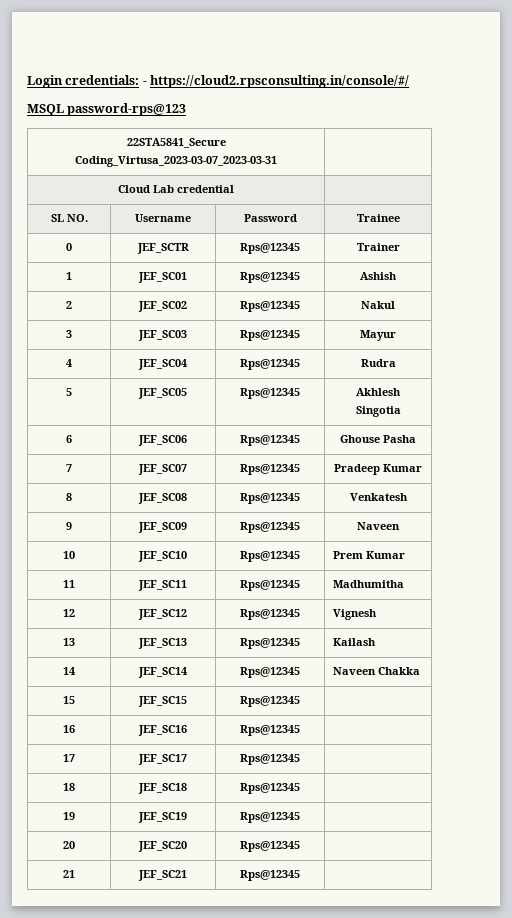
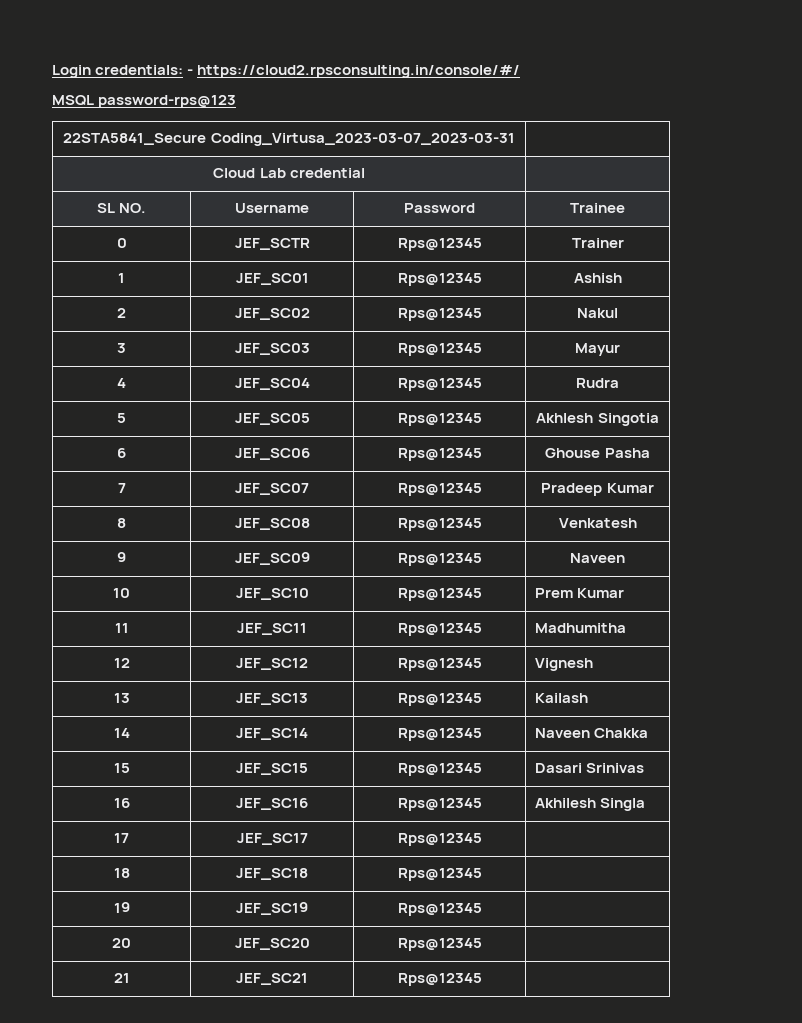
- 15 | JEF_SC15 | Rps@12345 |
+ 15 | JEF_SC15 | Rps@12345 | Dasari Srinivas
- 16 | JEF_SC16 | Rps@12345 |
+ 16 | JEF_SC16 | Rps@12345 | Akhilesh Singla

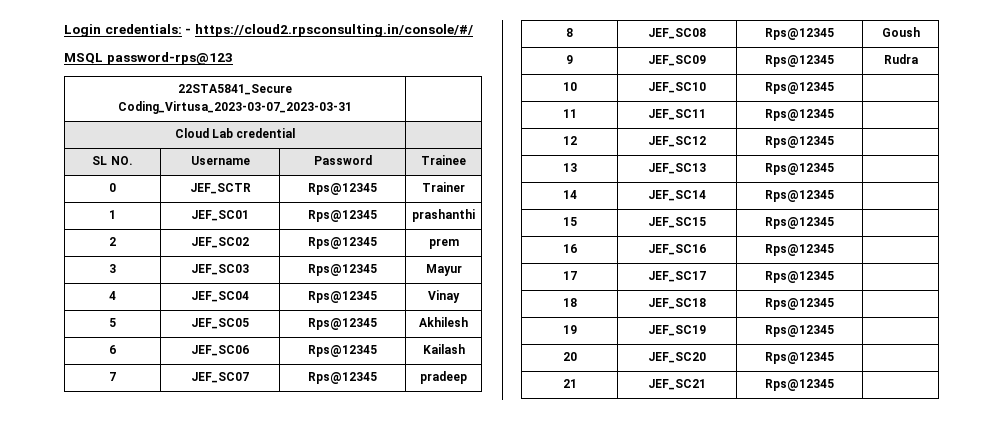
- 1 | JEF_SC01 | Rps@12345 | Ashish
+ 1 | JEF_SC01 | Rps@12345 | prashanthi
- 2 | JEF_SC02 | Rps@12345 | Nakul
+ 2 | JEF_SC02 | Rps@12345 | prem
- 4 | JEF_SC04 | Rps@12345 | Rudra
+ 4 | JEF_SC04 | Rps@12345 | Vinay
- 5 | JEF_SC05 | Rps@12345 | Akhlesh Singotia
+ 5 | JEF_SC05 | Rps@12345 | Akhilesh
- 6 | JEF_SC06 | Rps@12345 | Ghouse Pasha
+ 6 | JEF_SC06 | Rps@12345 | Kailash
- 7 | JEF_SC07 | Rps@12345 | Pradeep Kumar
+ 7 | JEF_SC07 | Rps@12345 | pradeep
- 8 | JEF_SC08 | Rps@12345 | Venkatesh
+ 8 | JEF_SC08 | Rps@12345 | Goush
- 9 | JEF_SC09 | Rps@12345 | Naveen
+ 9 | JEF_SC09 | Rps@12345 | Rudra
- 10 | JEF_SC10 | Rps@12345 | Prem Kumar
+ 10 | JEF_SC10 | Rps@12345 |
- 11 | JEF_SC11 | Rps@12345 | Madhumitha
+ 11 | JEF_SC11 | Rps@12345 |
- 12 | JEF_SC12 | Rps@12345 | Vignesh
+ 12 | JEF_SC12 | Rps@12345 |
- 13 | JEF_SC13 | Rps@12345 | Kailash
+ 13 | JEF_SC13 | Rps@12345 |
- 14 | JEF_SC14 | Rps@12345 | Naveen Chakka
+ 14 | JEF_SC14 | Rps@12345 |
- 15 | JEF_SC15 | Rps@12345 | Dasari Srinivas
+ 15 | JEF_SC15 | Rps@12345 |
- 16 | JEF_SC16 | Rps@12345 | Akhilesh Singla
+ 16 | JEF_SC16 | Rps@12345 |

